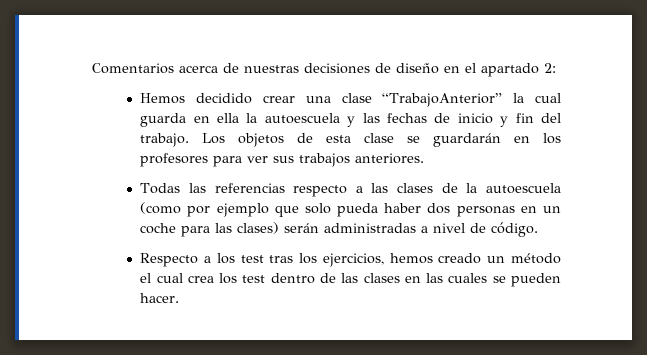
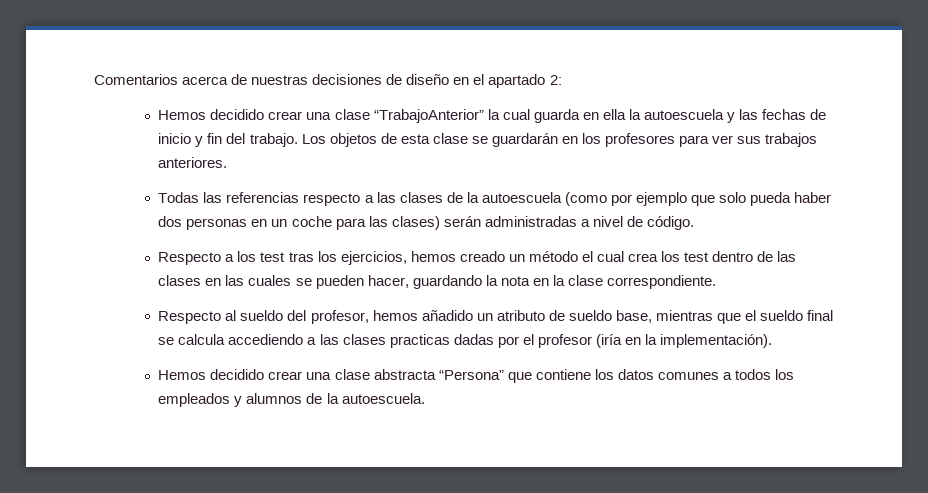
- Respecto a los test tras los ejercicios, hemos creado un método el cual crea los test dentro de las clases en las cuales se pueden hacer.
+ Respecto a los test tras los ejercicios, hemos creado un método el cual crea los test dentro de las clases en las cuales se pueden hacer, guardando la nota en la clase correspondiente.
+ Respecto al sueldo del profesor, hemos añadido un atributo de sueldo base, mientras que el sueldo final se calcula accediendo a las clases practicas dadas por el profesor (iría en la implementación).
+ Hemos decidido crear una clase abstracta “Persona” que contiene los datos comunes a todos los empleados y alumnos de la autoescuela.

